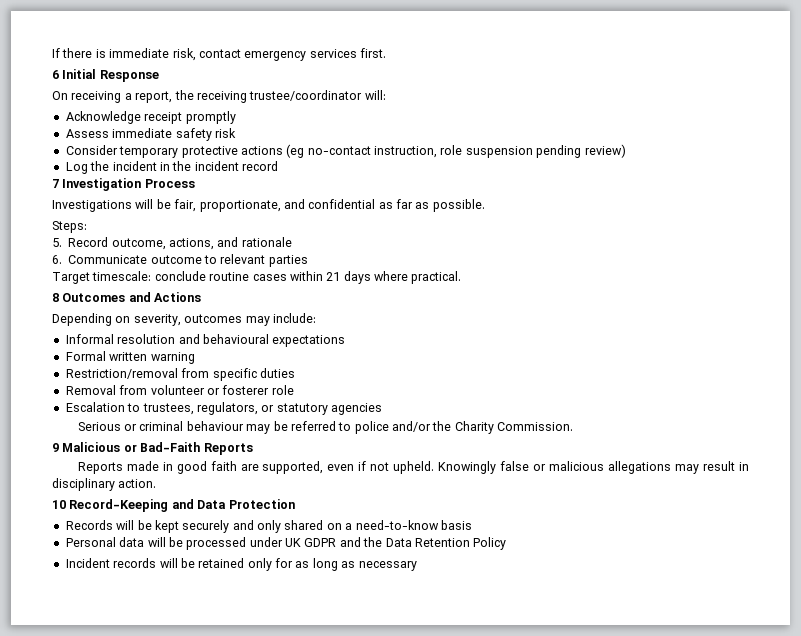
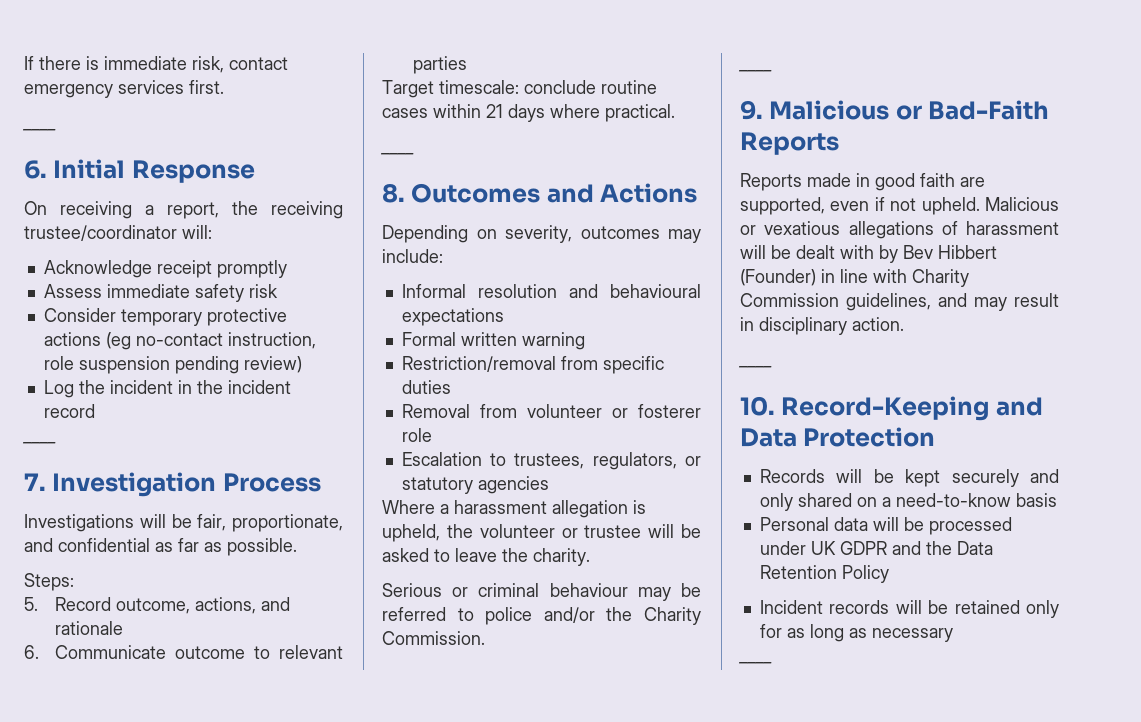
  If there is immediate risk, contact emergency services first.
- 6 Initial Response
+ ____
+ 6. Initial Response
  Log the incident in the incident record
- 7 Investigation Process
+ ____
+ 7. Investigation Process
  Target timescale: conclude routine cases within 21 days where practical.
- 8 Outcomes and Actions
+ ____
+ 8. Outcomes and Actions
+ Where a harassment allegation is upheld, the volunteer or trustee will be asked to leave the charity.
  Serious or criminal behaviour may be referred to police and/or the Charity Commission.
- 9 Malicious or Bad-Faith Reports
+ ____
+ 9. Malicious or Bad-Faith Reports
- Knowingly false or malicious allegations may result in disciplinary action.
- 10 Record-Keeping and Data Protection
+ Malicious or vexatious allegations of harassment will be dealt with by Bev Hibbert (Founder) in line with Charity Commission guidelines, and may result in disciplinary action.
+ ____
+ 10. Record-Keeping and Data Protection
  Incident records will be retained only for as long as necessary
+ ____

